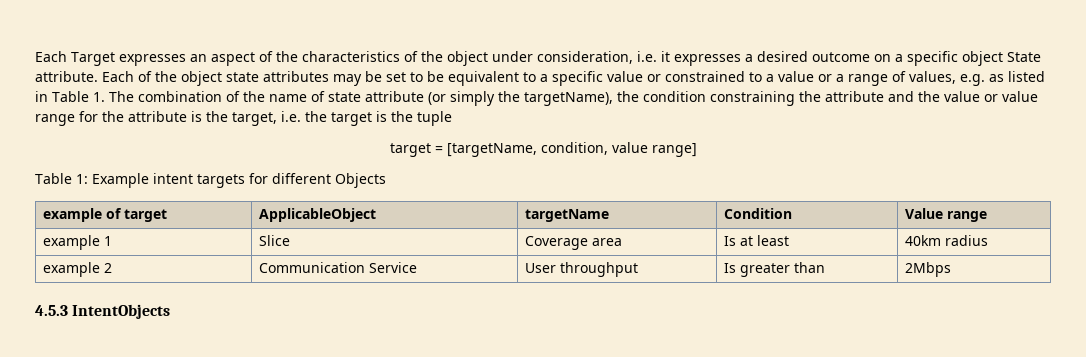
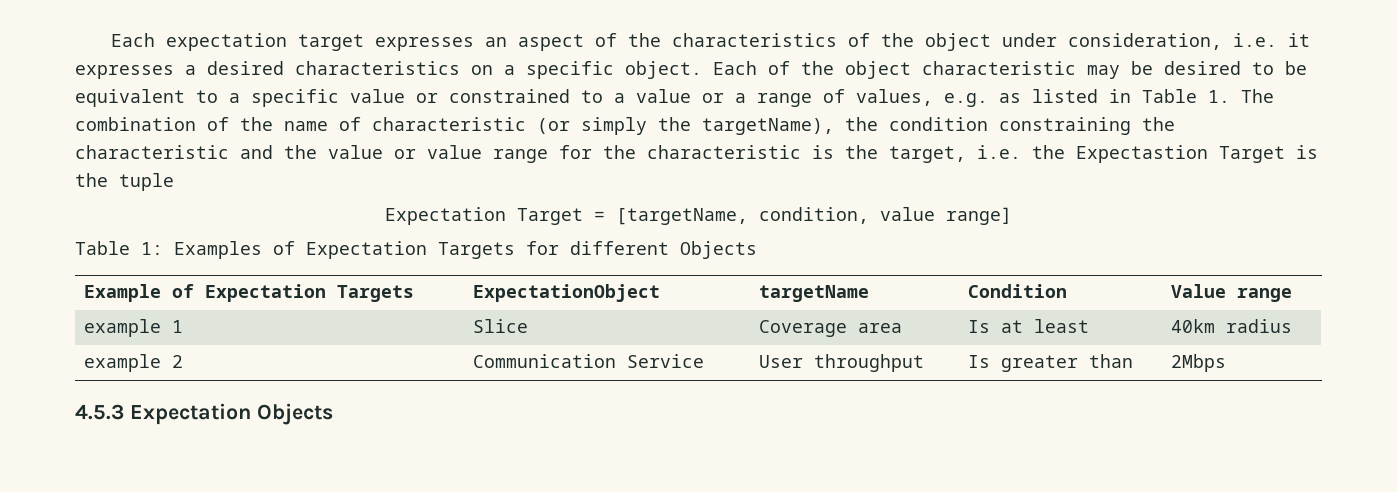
- Each Target expresses an aspect of the characteristics of the object under consideration, i.e. it expresses a desired outcome on a specific object State attribute.
+ Each expectation target expresses an aspect of the characteristics of the object under consideration, i.e. it expresses a desired characteristics on a specific object.
- Each of the object state attributes may be set to be equivalent to a specific value or constrained to a value or a range of values, e.g. as listed in Table 1. The combination of the name of state attribute (or simply the targetName), the condition constraining the attribute and the value or value range for the attribute is the target, i.e. the target is the tuple
+ Each of the object characteristic may be desired to be equivalent to a specific value or constrained to a value or a range of values, e.g. as listed in Table 1. The combination of the name of characteristic (or simply the targetName), the condition constraining the characteristic and the value or value range for the characteristic is the target, i.e. the Expectastion Target is the tuple
- target = [targetName, condition, value range]
+ Expectation Target = [targetName, condition, value range]
- Table 1: Example intent targets for different Objects
+ Table 1: Examples of Expectation Targets for different Objects
- example of target | ApplicableObject | targetName | Condition | Value range
+ Example of Expectation Targets | ExpectationObject | targetName | Condition | Value range
- 4.5.3 IntentObjects
+ 4.5.3 Expectation Objects

